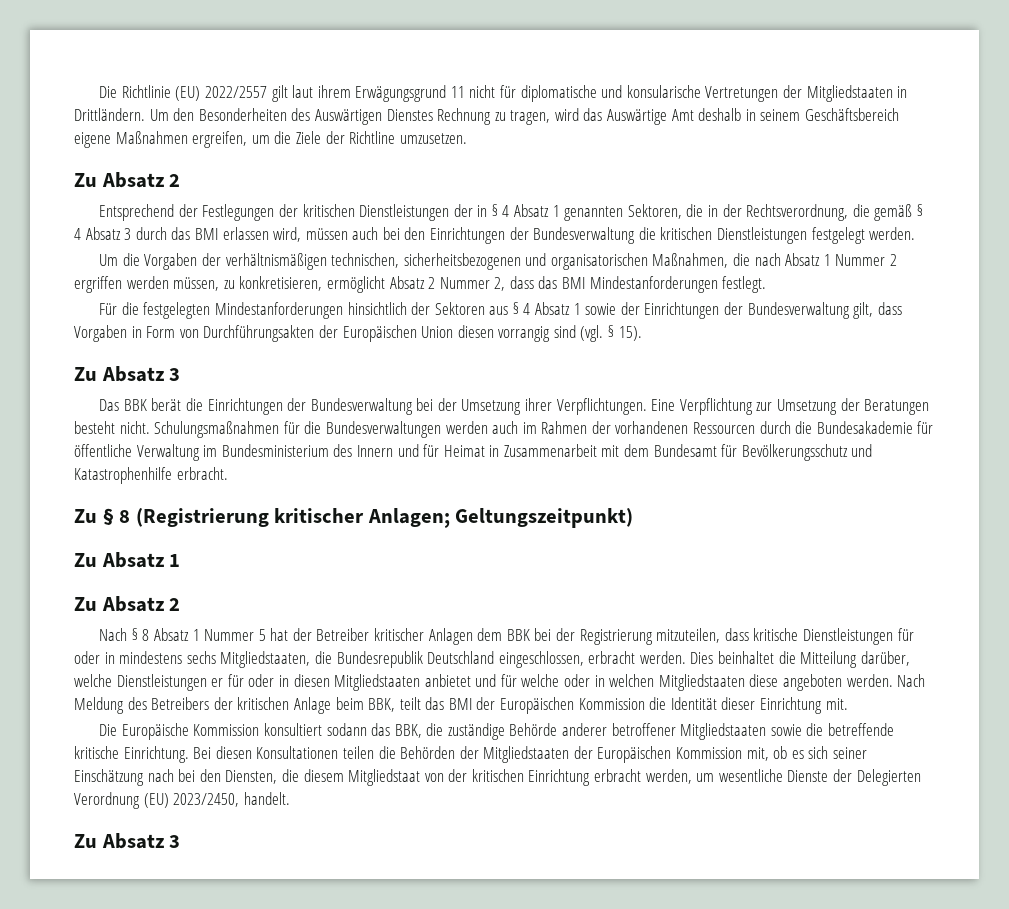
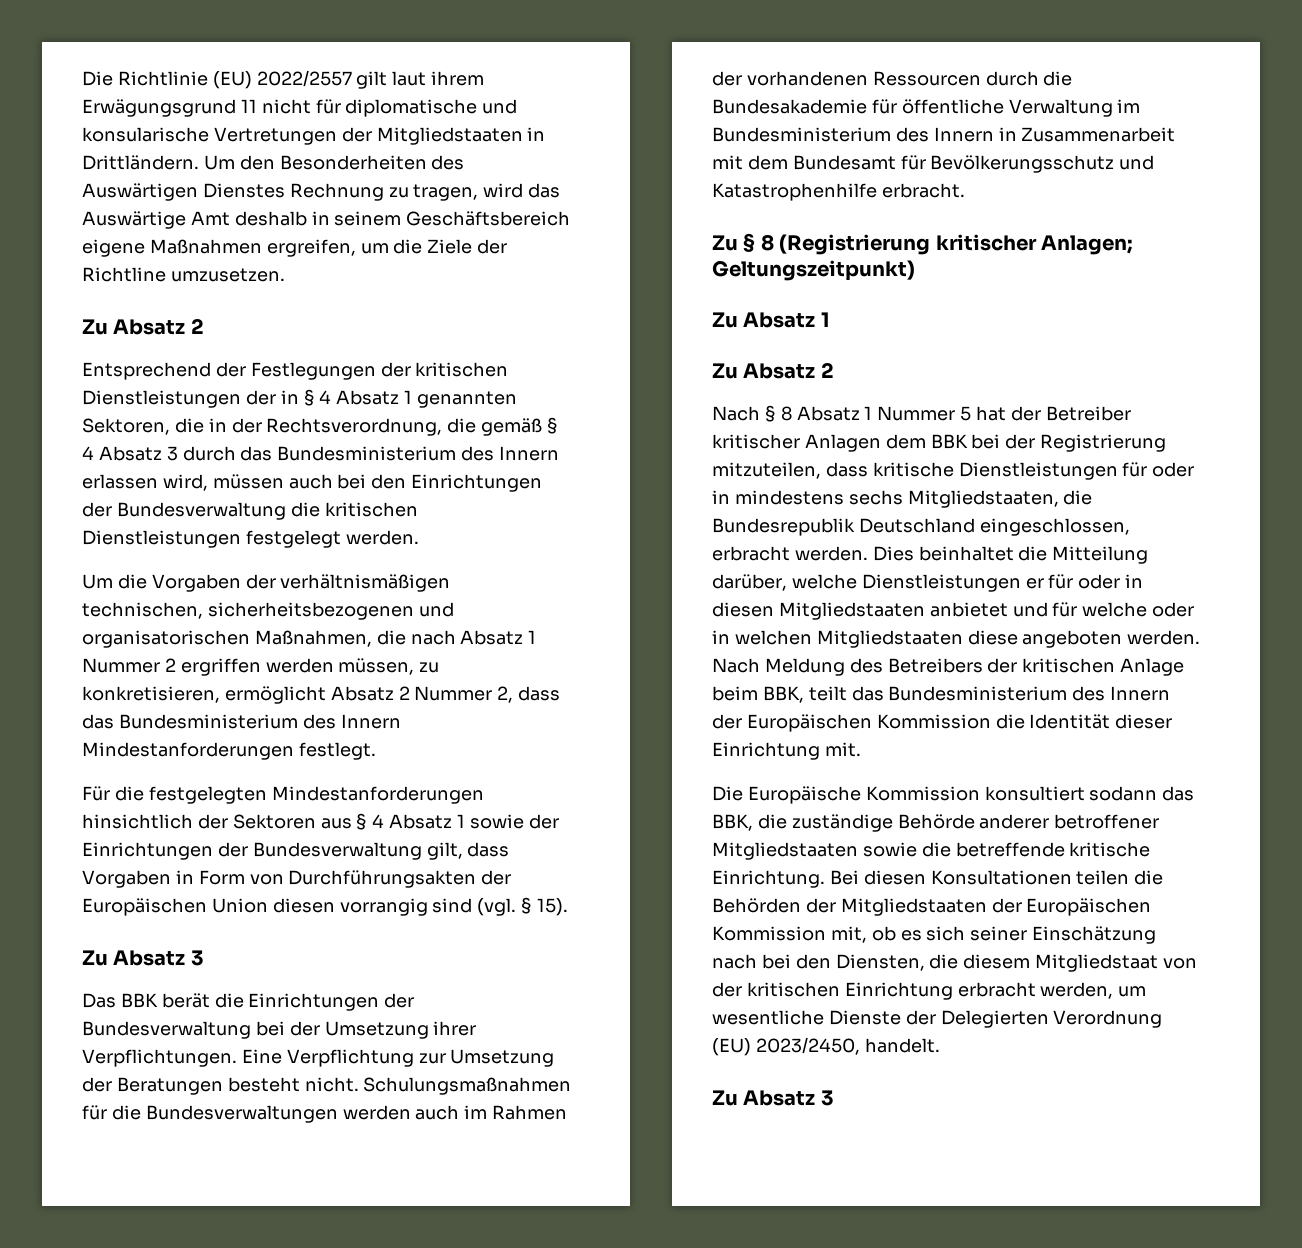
- Entsprechend der Festlegungen der kritischen Dienstleistungen der in § 4 Absatz 1 genannten Sektoren, die in der Rechtsverordnung, die gemäß § 4 Absatz 3 durch das BMI erlassen wird, müssen auch bei den Einrichtungen der Bundesverwaltung die kritischen Dienstleistungen festgelegt werden.
+ Entsprechend der Festlegungen der kritischen Dienstleistungen der in § 4 Absatz 1 genannten Sektoren, die in der Rechtsverordnung, die gemäß § 4 Absatz 3 durch das Bundesministerium des Innern erlassen wird, müssen auch bei den Einrichtungen der Bundesverwaltung die kritischen Dienstleistungen festgelegt werden.
- Um die Vorgaben der verhältnismäßigen technischen, sicherheitsbezogenen und organisatorischen Maßnahmen, die nach Absatz 1 Nummer 2 ergriffen werden müssen, zu konkretisieren, ermöglicht Absatz 2 Nummer 2, dass das BMI Mindestanforderungen festlegt.
+ Um die Vorgaben der verhältnismäßigen technischen, sicherheitsbezogenen und organisatorischen Maßnahmen, die nach Absatz 1 Nummer 2 ergriffen werden müssen, zu konkretisieren, ermöglicht Absatz 2 Nummer 2, dass das Bundesministerium des Innern Mindestanforderungen festlegt.
- Schulungsmaßnahmen für die Bundesverwaltungen werden auch im Rahmen der vorhandenen Ressourcen durch die Bundesakademie für öffentliche Verwaltung im Bundesministerium des Innern und für Heimat in Zusammenarbeit mit dem Bundesamt für Bevölkerungsschutz und Katastrophenhilfe erbracht.
+ Schulungsmaßnahmen für die Bundesverwaltungen werden auch im Rahmen der vorhandenen Ressourcen durch die Bundesakademie für öffentliche Verwaltung im Bundesministerium des Innern in Zusammenarbeit mit dem Bundesamt für Bevölkerungsschutz und Katastrophenhilfe erbracht.
- Nach Meldung des Betreibers der kritischen Anlage beim BBK, teilt das BMI der Europäischen Kommission die Identität dieser Einrichtung mit.
+ Nach Meldung des Betreibers der kritischen Anlage beim BBK, teilt das Bundesministerium des Innern der Europäischen Kommission die Identität dieser Einrichtung mit.

